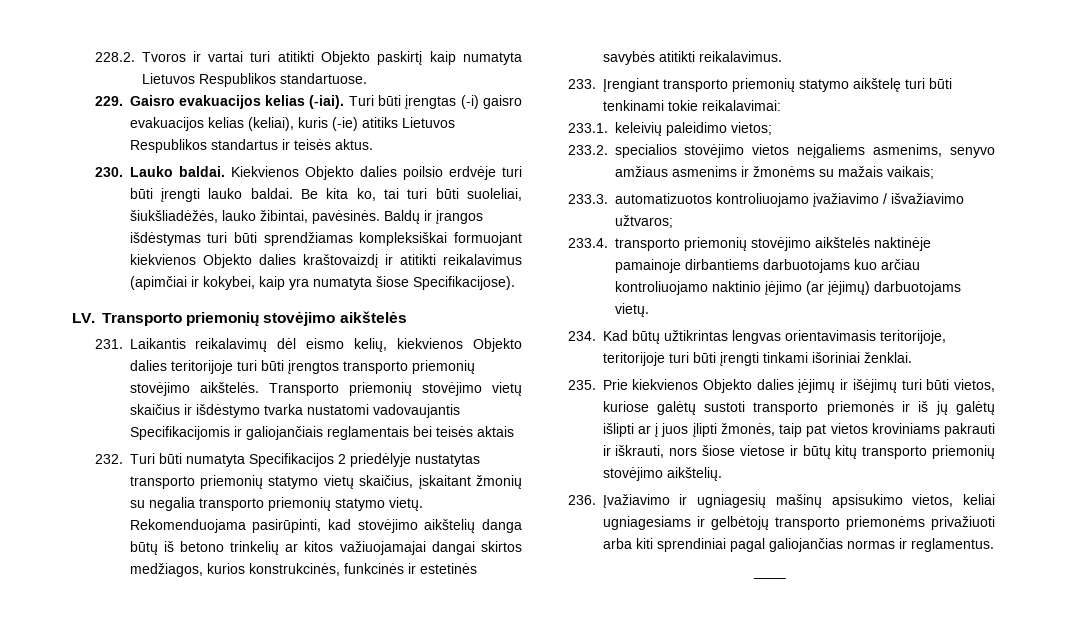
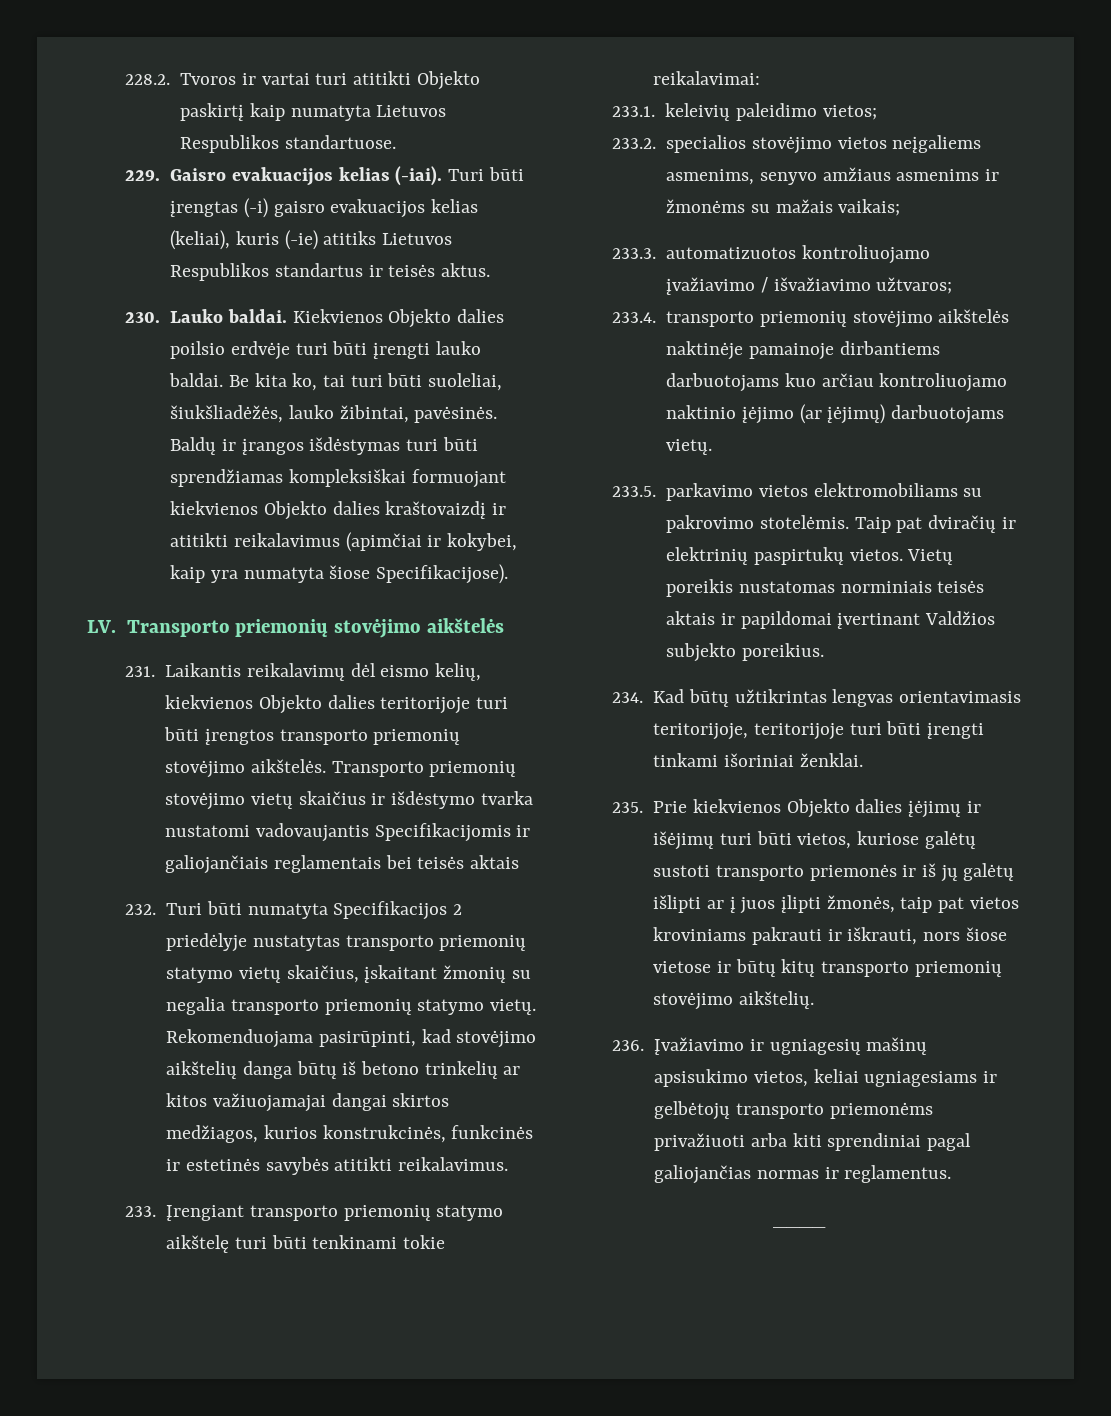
+ 233.5. parkavimo vietos elektromobiliams su pakrovimo stotelėmis. Taip pat dviračių ir elektrinių paspirtukų vietos. Vietų poreikis nustatomas norminiais teisės aktais ir papildomai įvertinant Valdžios subjekto poreikius.

